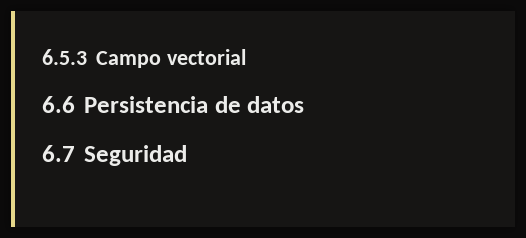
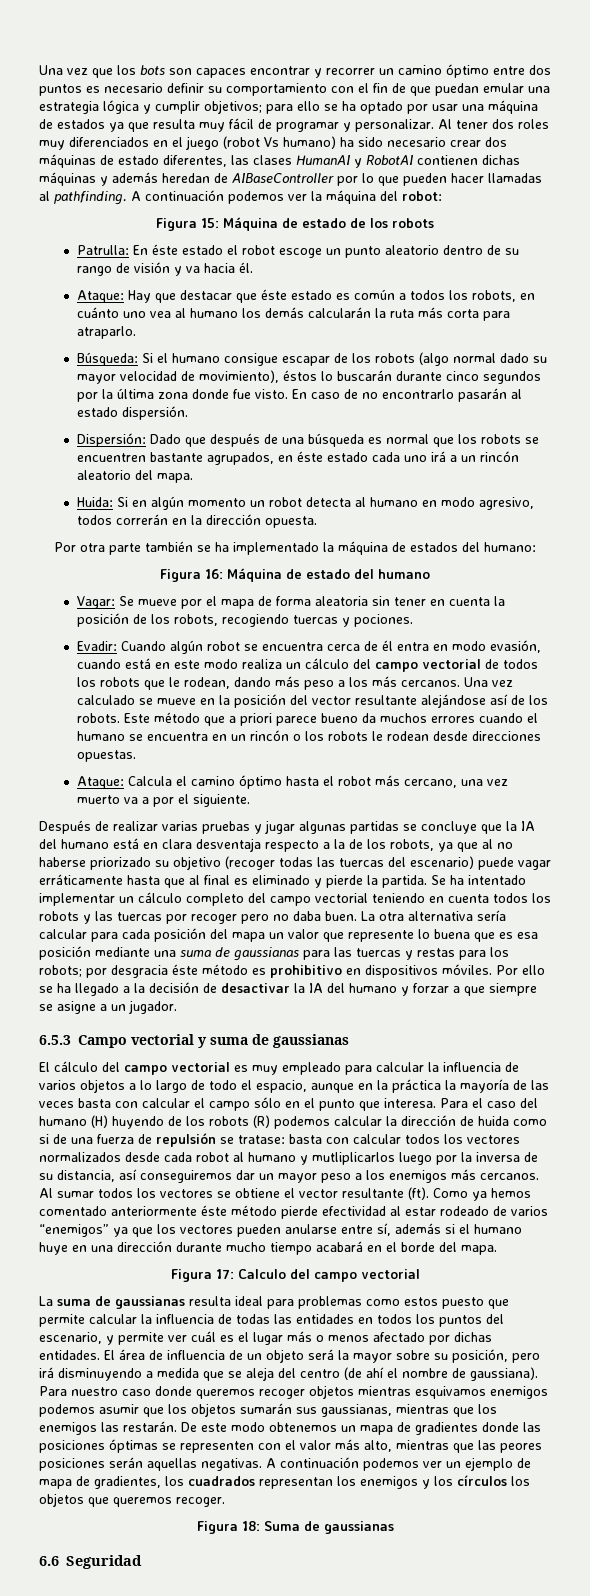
- 6.5.3 Campo vectorial
- 6.6 Persistencia de datos
- 6.7 Seguridad
+ Una vez que los bots son capaces encontrar y recorrer un camino óptimo entre dos puntos es necesario definir su comportamiento con el fin de que puedan emular una estrategia lógica y cumplir objetivos; para ello se ha optado por usar una máquina de estados ya que resulta muy fácil de programar y personalizar. Al tener dos roles muy diferenciados en el juego (robot Vs humano) ha sido necesario crear dos máquinas de estado diferentes, las clases HumanAI y RobotAI contienen dichas máquinas y además heredan de AIBaseController por lo que pueden hacer llamadas al pathfinding. A continuación podemos ver la máquina del robot:
+ Figura 15: Máquina de estado de los robots
+ Patrulla: En éste estado el robot escoge un punto aleatorio dentro de su rango de visión y va hacia él.
+ Ataque: Hay que destacar que éste estado es común a todos los robots, en cuánto uno vea al humano los demás calcularán la ruta más corta para atraparlo.
+ Búsqueda: Si el humano consigue escapar de los robots (algo normal dado su mayor velocidad de movimiento), éstos lo buscarán durante cinco segundos por la última zona donde fue visto. En caso de no encontrarlo pasarán al estado dispersión.
+ Dispersión: Dado que después de una búsqueda es normal que los robots se encuentren bastante agrupados, en éste estado cada uno irá a un rincón aleatorio del mapa.
+ Huida: Si en algún momento un robot detecta al humano en modo agresivo, todos correrán en la dirección opuesta.
+ Por otra parte también se ha implementado la máquina de estados del humano:
+ Figura 16: Máquina de estado del humano
+ Vagar: Se mueve por el mapa de forma aleatoria sin tener en cuenta la posición de los robots, recogiendo tuercas y pociones.
+ Evadir: Cuando algún robot se encuentra cerca de él entra en modo evasión, cuando está en este modo realiza un cálculo del campo vectorial de todos los robots que le rodean, dando más peso a los más cercanos. Una vez calculado se mueve en la posición del vector resultante alejándose así de los robots. Este método que a priori parece bueno da muchos errores cuando el humano se encuentra en un rincón o los robots le rodean desde direcciones opuestas.
+ Ataque: Calcula el camino óptimo hasta el robot más cercano, una vez muerto va a por el siguiente.
+ Después de realizar varias pruebas y jugar algunas partidas se concluye que la IA del humano está en clara desventaja respecto a la de los robots, ya que al no haberse priorizado su objetivo (recoger todas las tuercas del escenario) puede vagar erráticamente hasta que al final es eliminado y pierde la partida. Se ha intentado implementar un cálculo completo del campo vectorial teniendo en cuenta todos los robots y las tuercas por recoger pero no daba buen. La otra alternativa sería calcular para cada posición del mapa un valor que represente lo buena que es esa posición mediante una suma de gaussianas para las tuercas y restas para los robots; por desgracia éste método es prohibitivo en dispositivos móviles. Por ello se ha llegado a la decisión de desactivar la IA del humano y forzar a que siempre se asigne a un jugador.
+ 6.5.3 Campo vectorial y suma de gaussianas
+ El cálculo del campo vectorial es muy empleado para calcular la influencia de varios objetos a lo largo de todo el espacio, aunque en la práctica la mayoría de las veces basta con calcular el campo sólo en el punto que interesa. Para el caso del humano (H) huyendo de los robots (R) podemos calcular la dirección de huida como si de una fuerza de repulsión se tratase: basta con calcular todos los vectores normalizados desde cada robot al humano y mutliplicarlos luego por la inversa de su distancia, así conseguiremos dar un mayor peso a los enemigos más cercanos. Al sumar todos los vectores se obtiene el vector resultante (ft). Como ya hemos comentado anteriormente éste método pierde efectividad al estar rodeado de varios “enemigos” ya que los vectores pueden anularse entre sí, además si el humano huye en una dirección durante mucho tiempo acabará en el borde del mapa.
+ Figura 17: Calculo del campo vectorial
+ La suma de gaussianas resulta ideal para problemas como estos puesto que permite calcular la influencia de todas las entidades en todos los puntos del escenario, y permite ver cuál es el lugar más o menos afectado por dichas entidades. El área de influencia de un objeto será la mayor sobre su posición, pero irá disminuyendo a medida que se aleja del centro (de ahí el nombre de gaussiana). Para nuestro caso donde queremos recoger objetos mientras esquivamos enemigos podemos asumir que los objetos sumarán sus gaussianas, mientras que los enemigos las restarán. De este modo obtenemos un mapa de gradientes donde las posiciones óptimas se representen con el valor más alto, mientras que las peores posiciones serán aquellas negativas. A continuación podemos ver un ejemplo de mapa de gradientes, los cuadrados representan los enemigos y los círculos los objetos que queremos recoger.
+ Figura 18: Suma de gaussianas
+ 6.6 Seguridad

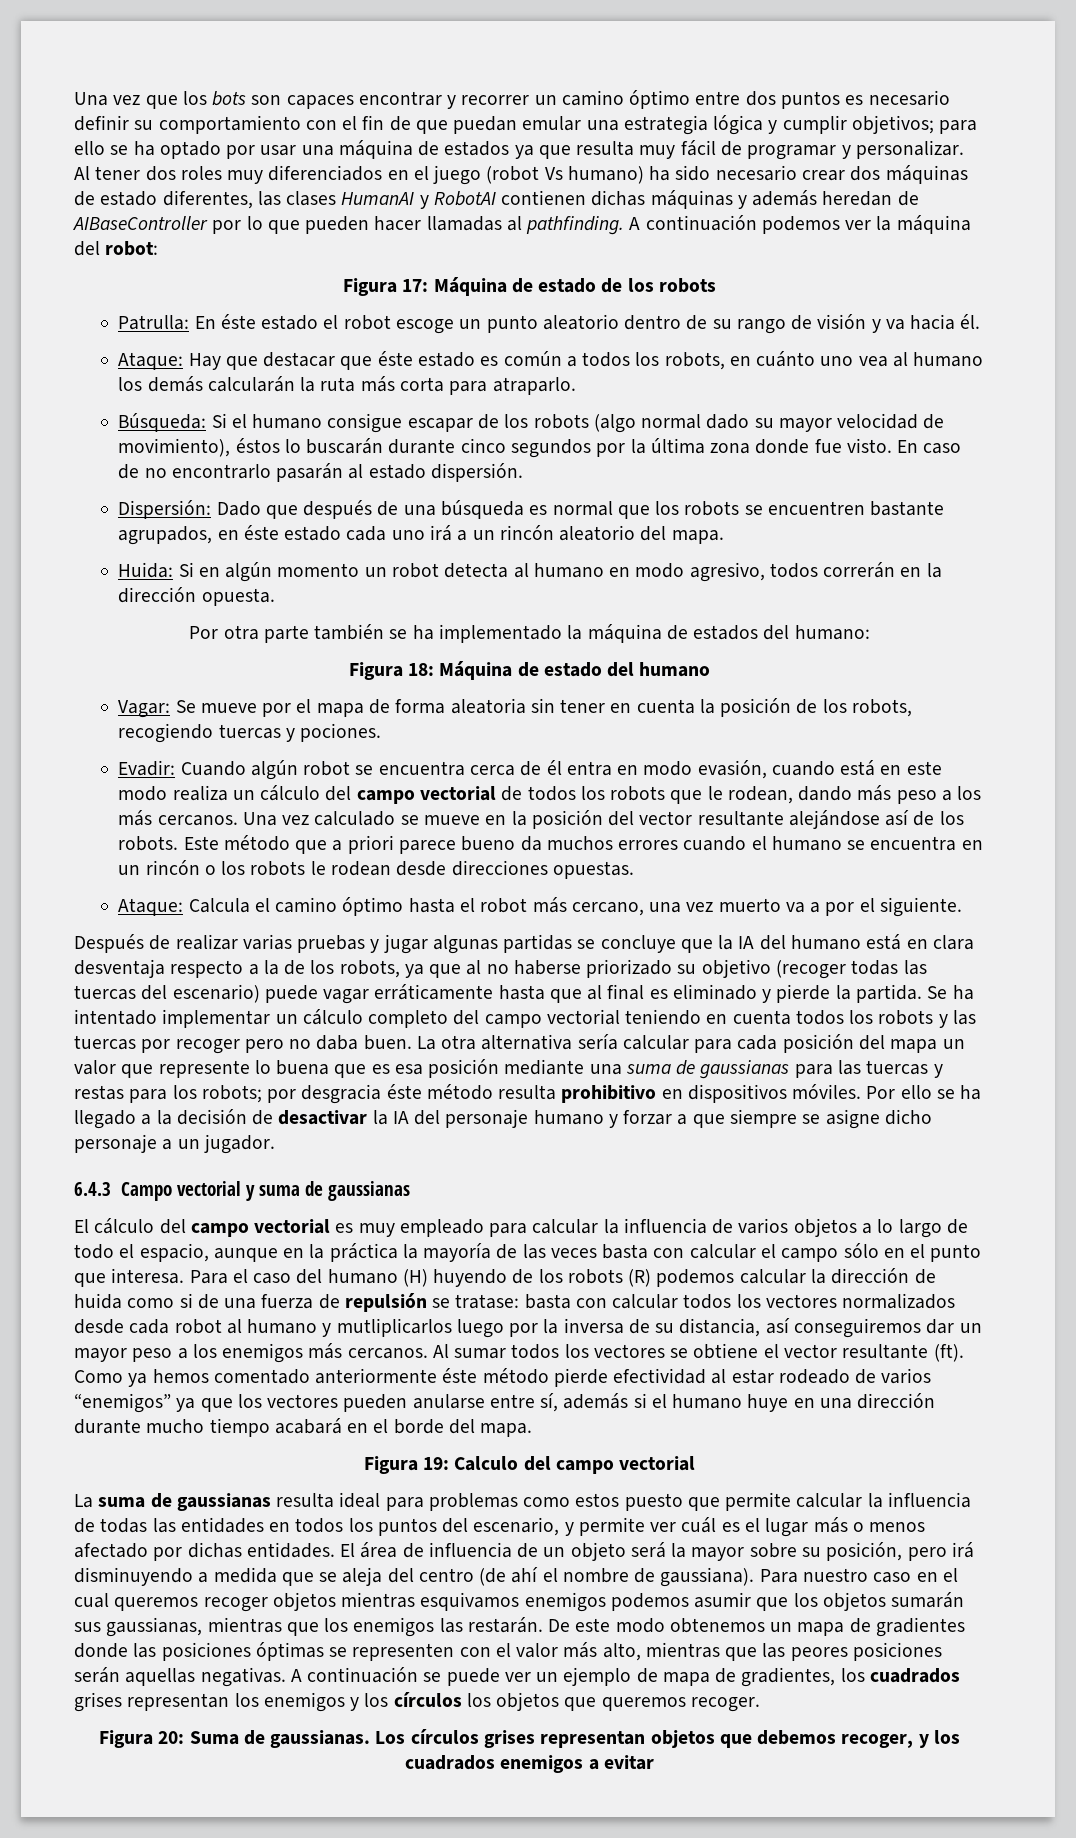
- Figura 15: Máquina de estado de los robots
+ Figura 17: Máquina de estado de los robots
- Figura 16: Máquina de estado del humano
+ Figura 18: Máquina de estado del humano
- La otra alternativa sería calcular para cada posición del mapa un valor que represente lo buena que es esa posición mediante una suma de gaussianas para las tuercas y restas para los robots; por desgracia éste método es prohibitivo en dispositivos móviles.
+ La otra alternativa sería calcular para cada posición del mapa un valor que represente lo buena que es esa posición mediante una suma de gaussianas para las tuercas y restas para los robots; por desgracia éste método resulta prohibitivo en dispositivos móviles.
- Por ello se ha llegado a la decisión de desactivar la IA del humano y forzar a que siempre se asigne a un jugador.
+ Por ello se ha llegado a la decisión de desactivar la IA del personaje humano y forzar a que siempre se asigne dicho personaje a un jugador.
- 6.5.3 Campo vectorial y suma de gaussianas
+ 6.4.3 Campo vectorial y suma de gaussianas
- Figura 17: Calculo del campo vectorial
+ Figura 19: Calculo del campo vectorial
- Para nuestro caso donde queremos recoger objetos mientras esquivamos enemigos podemos asumir que los objetos sumarán sus gaussianas, mientras que los enemigos las restarán.
+ Para nuestro caso en el cual queremos recoger objetos mientras esquivamos enemigos podemos asumir que los objetos sumarán sus gaussianas, mientras que los enemigos las restarán.
- A continuación podemos ver un ejemplo de mapa de gradientes, los cuadrados representan los enemigos y los círculos los objetos que queremos recoger.
+ A continuación se puede ver un ejemplo de mapa de gradientes, los cuadrados grises representan los enemigos y los círculos los objetos que queremos recoger.
- Figura 18: Suma de gaussianas
- 6.6 Seguridad
+ Figura 20: Suma de gaussianas. Los círculos grises representan objetos que debemos recoger, y los cuadrados enemigos a evitar

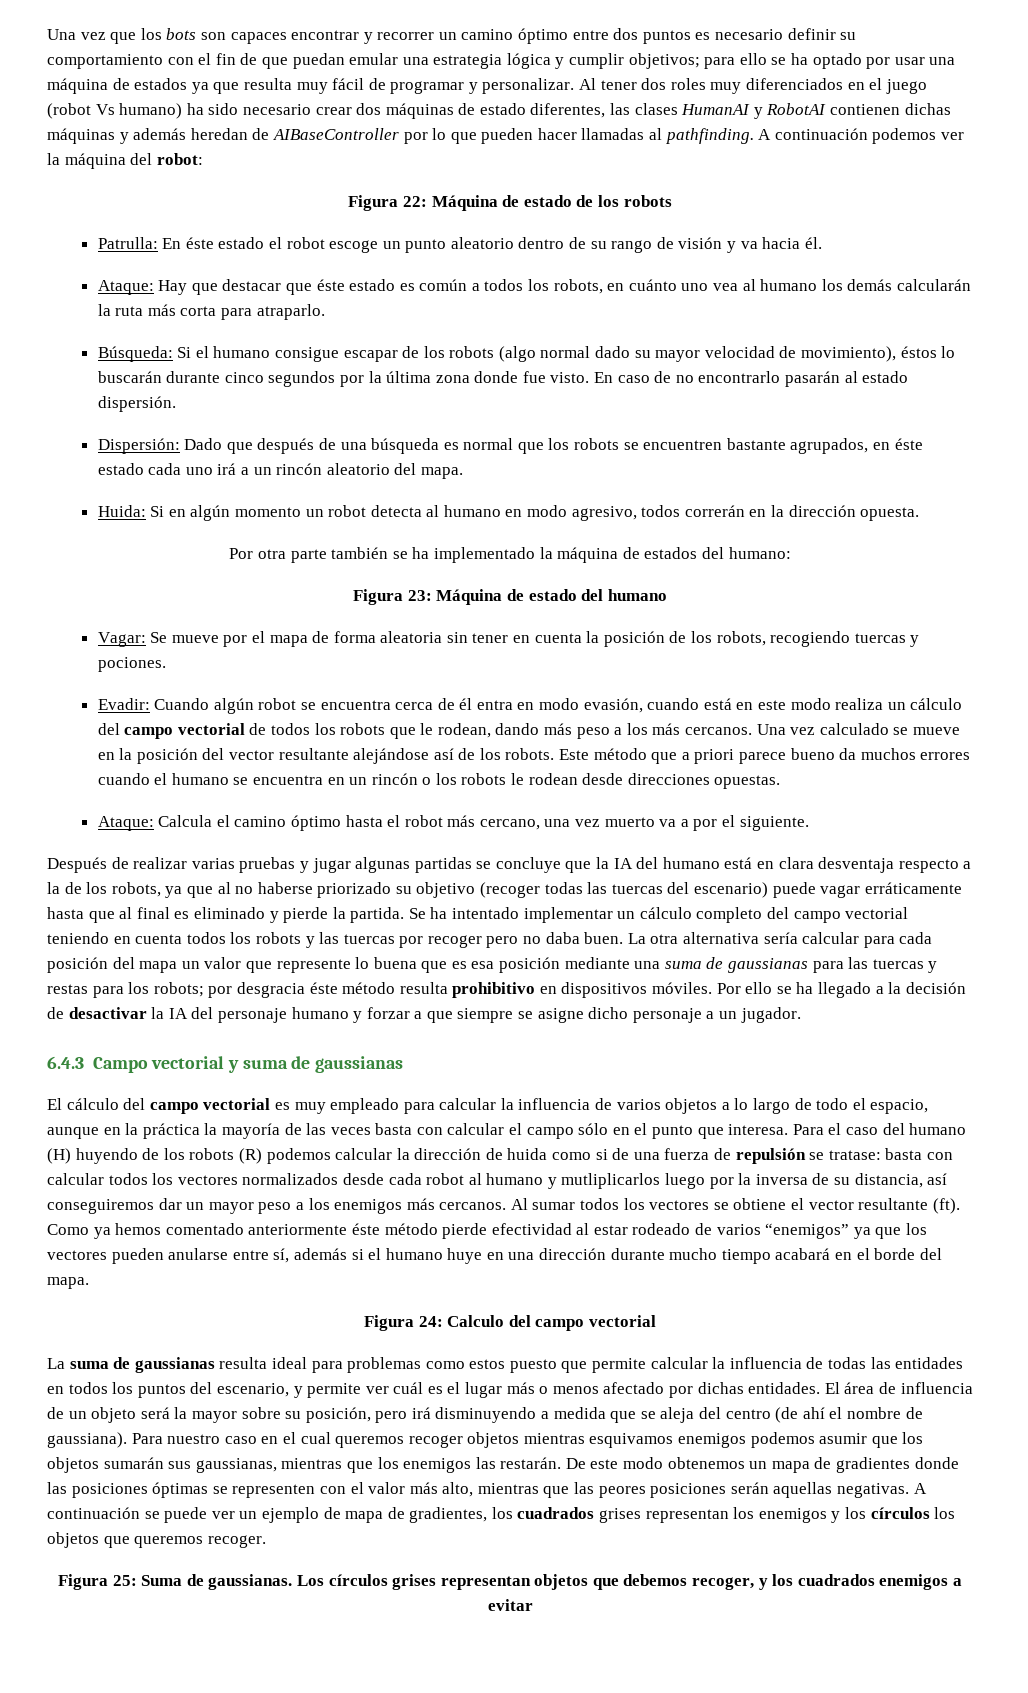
- Figura 17: Máquina de estado de los robots
+ Figura 22: Máquina de estado de los robots
- Figura 18: Máquina de estado del humano
+ Figura 23: Máquina de estado del humano
- Figura 19: Calculo del campo vectorial
+ Figura 24: Calculo del campo vectorial
- Figura 20: Suma de gaussianas.
+ Figura 25: Suma de gaussianas.

